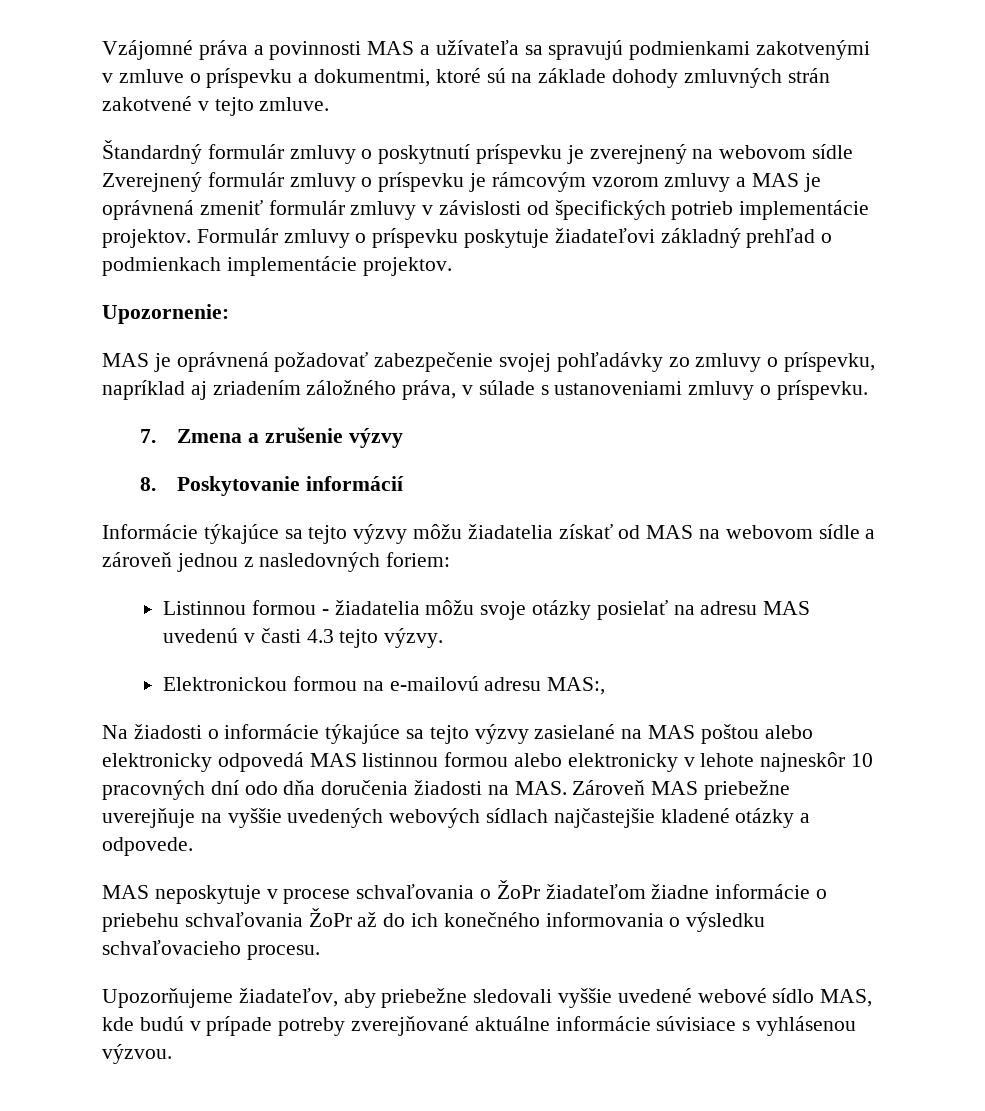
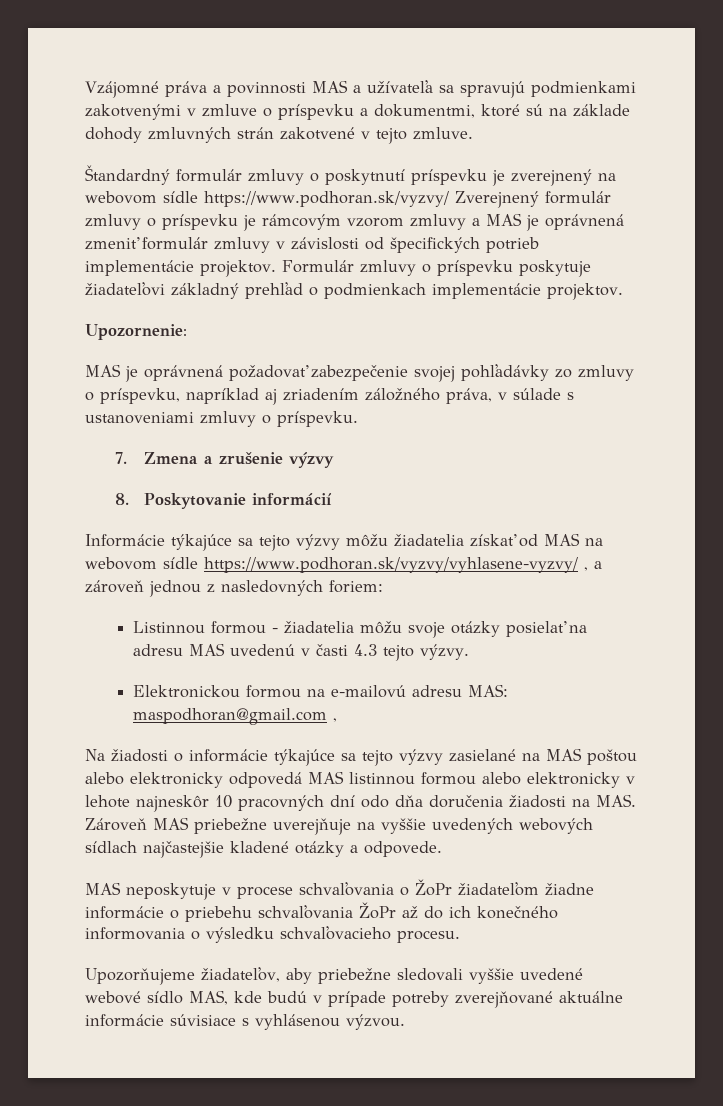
- Štandardný formulár zmluvy o poskytnutí príspevku je zverejnený na webovom sídle Zverejnený formulár zmluvy o príspevku je rámcovým vzorom zmluvy a MAS je oprávnená zmeniť formulár zmluvy v závislosti od špecifických potrieb implementácie projektov.
+ Štandardný formulár zmluvy o poskytnutí príspevku je zverejnený na webovom sídle https://www.podhoran.sk/vyzvy/ Zverejnený formulár zmluvy o príspevku je rámcovým vzorom zmluvy a MAS je oprávnená zmeniť formulár zmluvy v závislosti od špecifických potrieb implementácie projektov.
- Informácie týkajúce sa tejto výzvy môžu žiadatelia získať od MAS na webovom sídle a zároveň jednou z nasledovných foriem:
+ Informácie týkajúce sa tejto výzvy môžu žiadatelia získať od MAS na webovom sídle https://www.podhoran.sk/vyzvy/vyhlasene-vyzvy/ , a zároveň jednou z nasledovných foriem:
- Elektronickou formou na e-mailovú adresu MAS:,
+ Elektronickou formou na e-mailovú adresu MAS: maspodhoran@gmail.com ,

